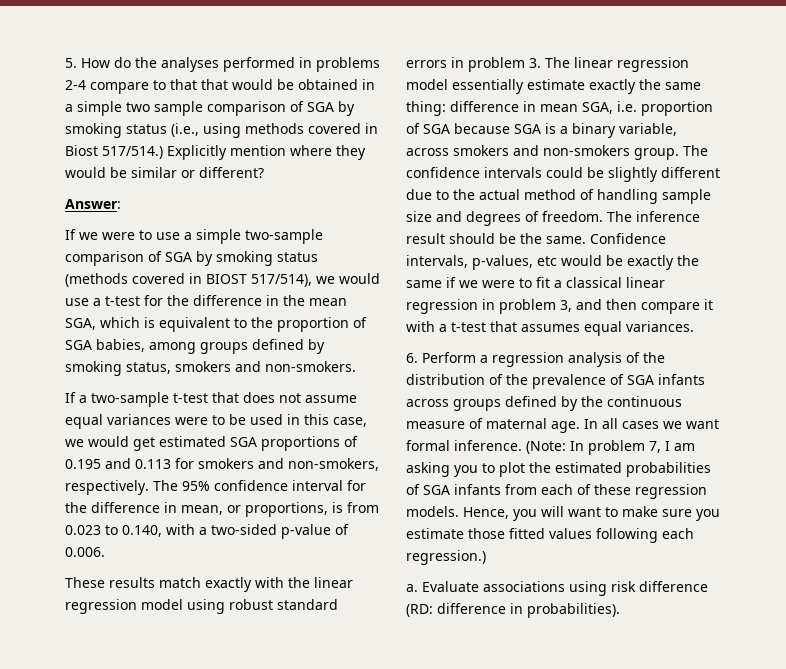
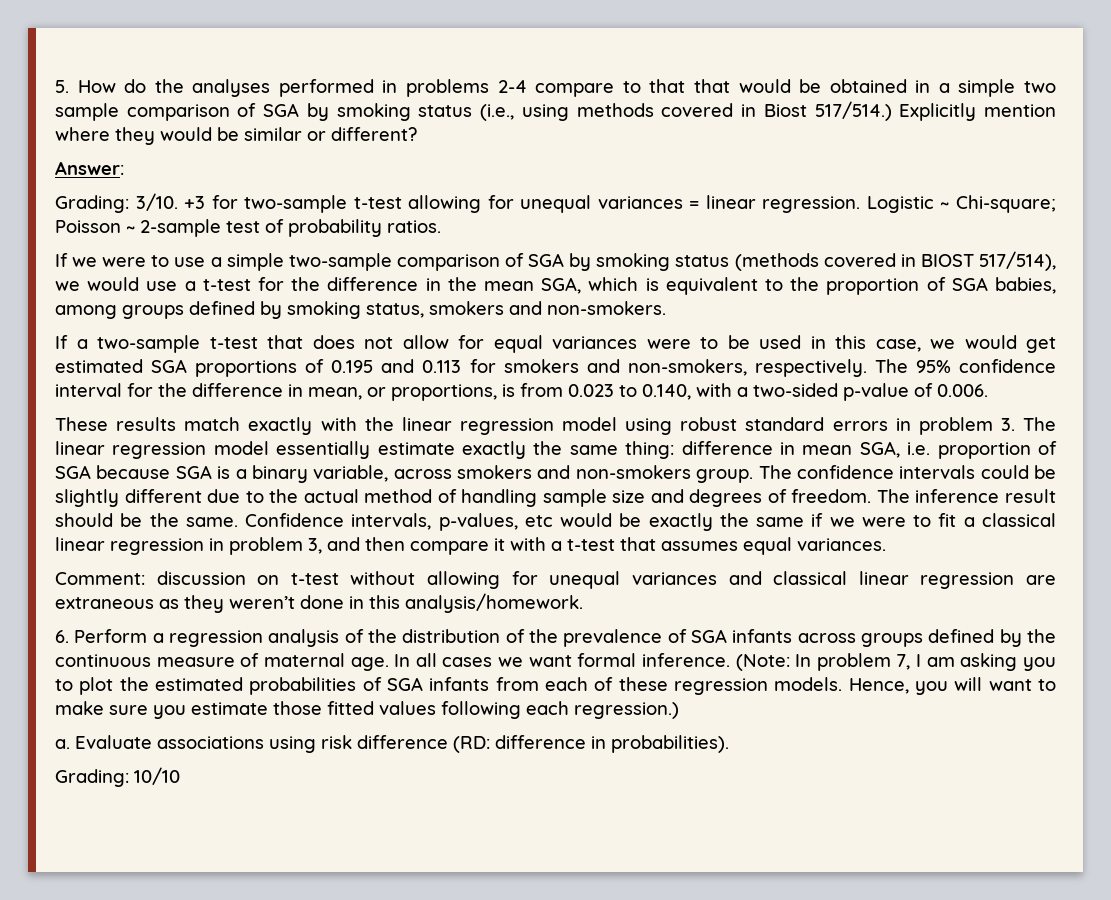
+ Grading: 3/10. +3 for two-sample t-test allowing for unequal variances = linear regression. Logistic ~ Chi-square; Poisson ~ 2-sample test of probability ratios.
- If a two-sample t-test that does not assume equal variances were to be used in this case, we would get estimated SGA proportions of 0.195 and 0.113 for smokers and non-smokers, respectively.
+ If a two-sample t-test that does not allow for equal variances were to be used in this case, we would get estimated SGA proportions of 0.195 and 0.113 for smokers and non-smokers, respectively.
+ Comment: discussion on t-test without allowing for unequal variances and classical linear regression are extraneous as they weren’t done in this analysis/homework.
+ Grading: 10/10

